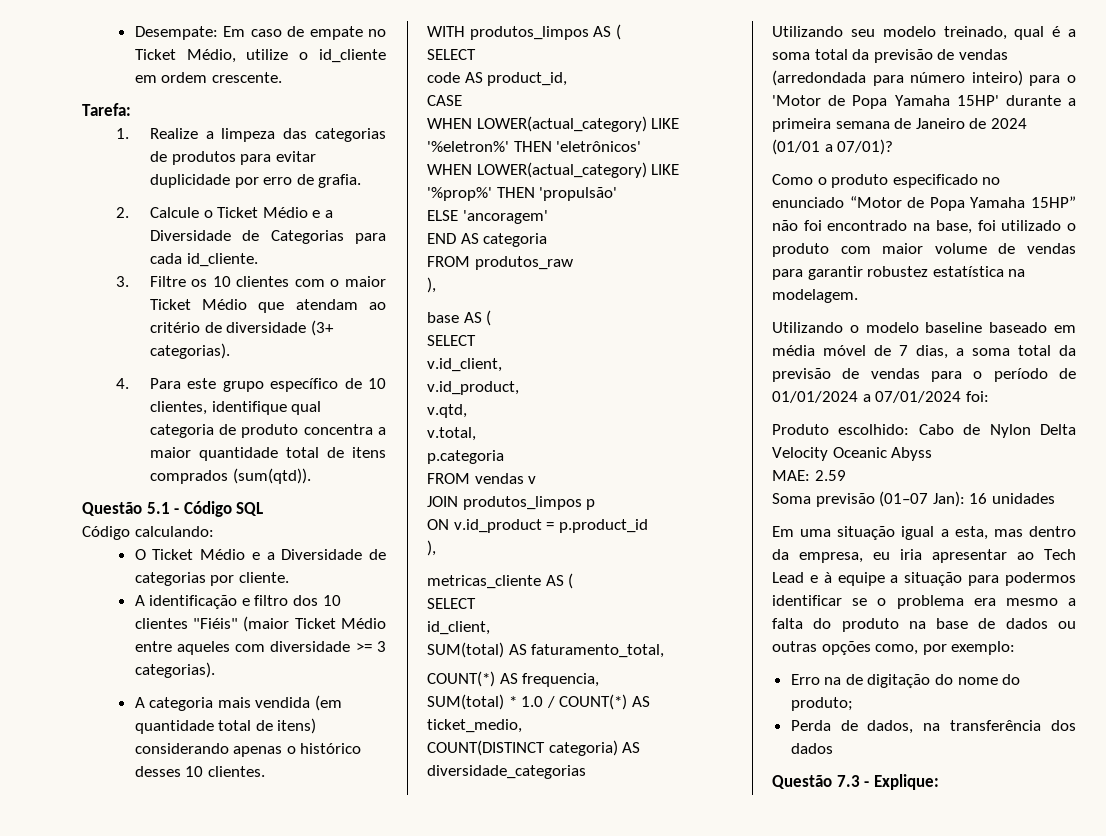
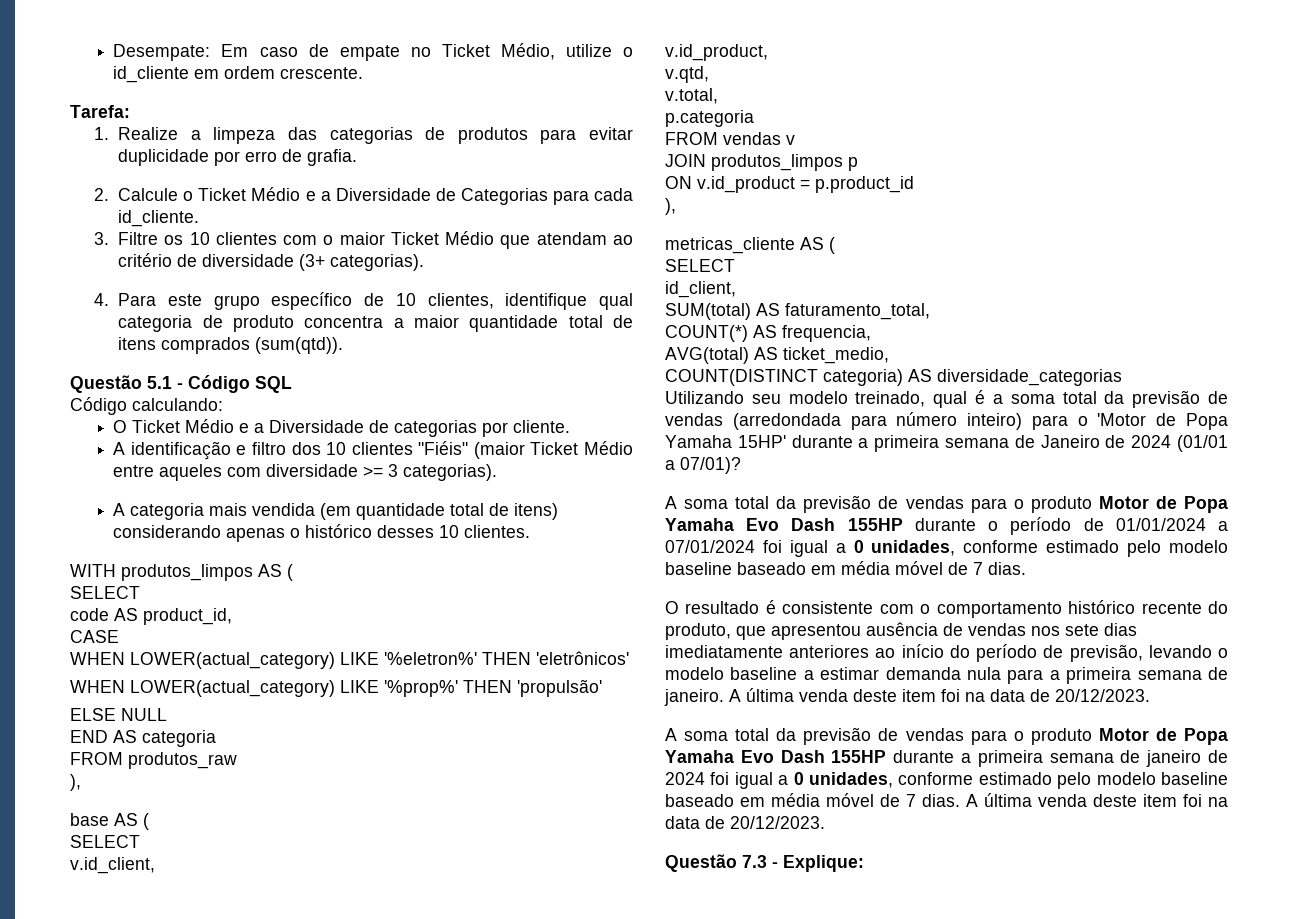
- ELSE 'ancoragem'
+ ELSE NULL
- SUM(total) * 1.0 / COUNT(*) AS ticket_medio,
+ AVG(total) AS ticket_medio,
- Como o produto especificado no enunciado “Motor de Popa Yamaha 15HP” não foi encontrado na base, foi utilizado o produto com maior volume de vendas para garantir robustez estatística na modelagem.
- Utilizando o modelo baseline baseado em média móvel de 7 dias, a soma total da previsão de vendas para o período de 01/01/2024 a 07/01/2024 foi:
- Produto escolhido: Cabo de Nylon Delta Velocity Oceanic Abyss
- MAE: 2.59
- Soma previsão (01–07 Jan): 16 unidades
- Em uma situação igual a esta, mas dentro da empresa, eu iria apresentar ao Tech Lead e à equipe a situação para podermos identificar se o problema era mesmo a falta do produto na base de dados ou outras opções como, por exemplo:
- Erro na de digitação do nome do produto;
- Perda de dados, na transferência dos dados
+ A soma total da previsão de vendas para o produto Motor de Popa Yamaha Evo Dash 155HP durante o período de 01/01/2024 a 07/01/2024 foi igual a 0 unidades, conforme estimado pelo modelo baseline baseado em média móvel de 7 dias.
+ O resultado é consistente com o comportamento histórico recente do produto, que apresentou ausência de vendas nos sete dias imediatamente anteriores ao início do período de previsão, levando o modelo baseline a estimar demanda nula para a primeira semana de janeiro. A última venda deste item foi na data de 20/12/2023.
+ A soma total da previsão de vendas para o produto Motor de Popa Yamaha Evo Dash 155HP durante a primeira semana de janeiro de 2024 foi igual a 0 unidades, conforme estimado pelo modelo baseline baseado em média móvel de 7 dias. A última venda deste item foi na data de 20/12/2023.

